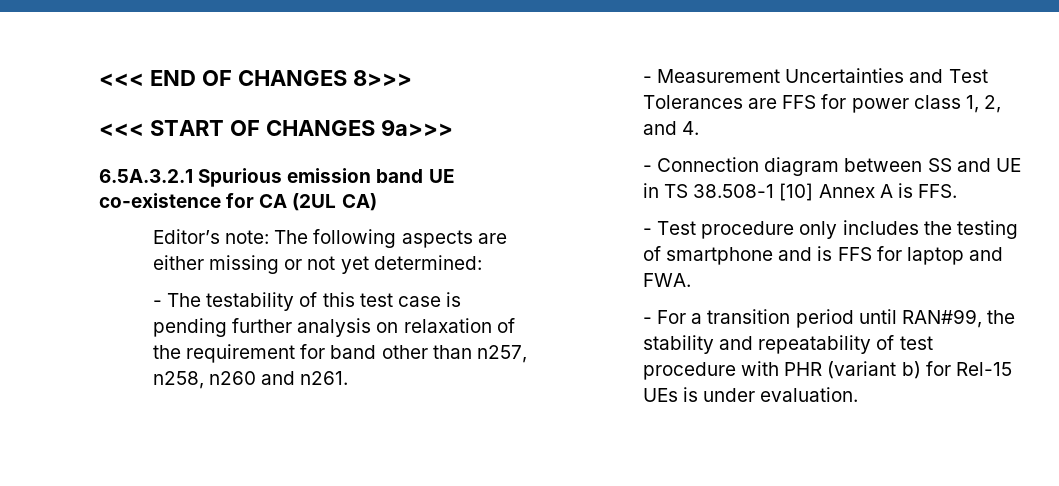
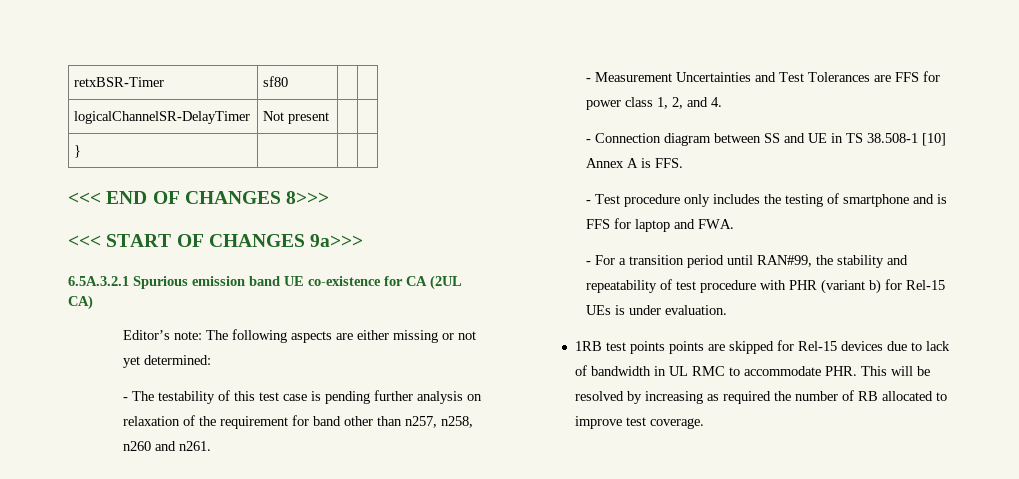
+ retxBSR-Timer | sf80 | |
+ logicalChannelSR-DelayTimer | Not present | |
+ } | | |
+ 1RB test points points are skipped for Rel-15 devices due to lack of bandwidth in UL RMC to accommodate PHR. This will be resolved by increasing as required the number of RB allocated to improve test coverage.

